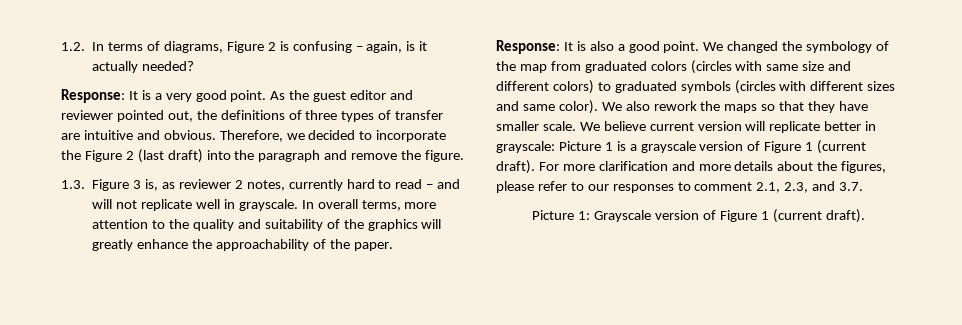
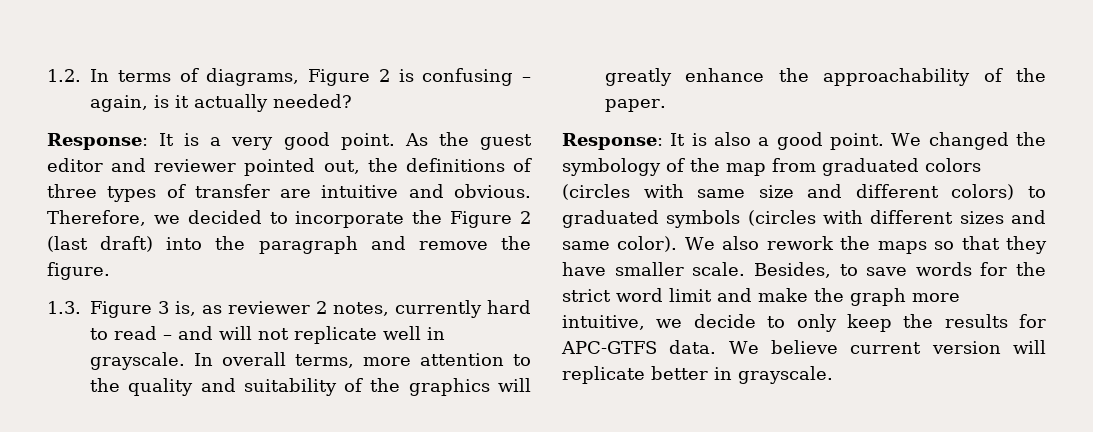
+ Besides, to save words for the strict word limit and make the graph more intuitive, we decide to only keep the results for APC-GTFS data.
- We believe current version will replicate better in grayscale: Picture 1 is a grayscale version of Figure 1 (current draft). For more clarification and more details about the figures, please refer to our responses to comment 2.1, 2.3, and 3.7.
- Picture 1: Grayscale version of Figure 1 (current draft).
+ We believe current version will replicate better in grayscale.

